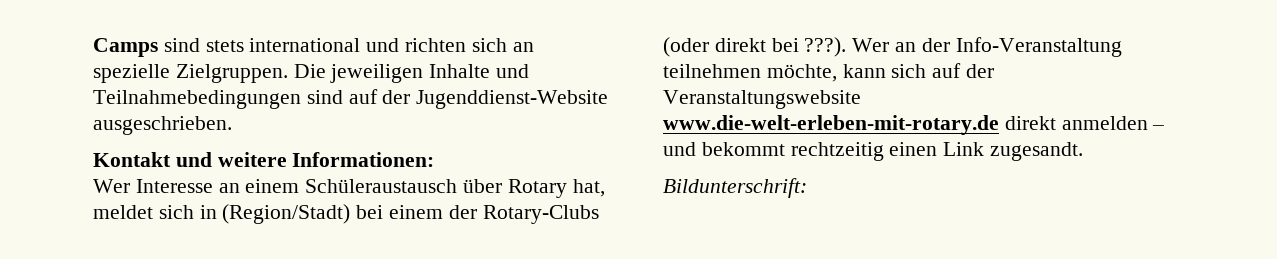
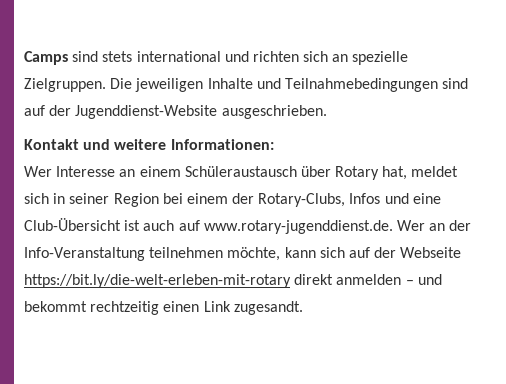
- Wer Interesse an einem Schüleraustausch über Rotary hat, meldet sich in (Region/Stadt) bei einem der Rotary-Clubs (oder direkt bei ???). Wer an der Info-Veranstaltung teilnehmen möchte, kann sich auf der Veranstaltungswebsite www.die-welt-erleben-mit-rotary.de direkt anmelden – und bekommt rechtzeitig einen Link zugesandt.
+ Wer Interesse an einem Schüleraustausch über Rotary hat, meldet sich in seiner Region bei einem der Rotary-Clubs, Infos und eine Club-Übersicht ist auch auf www.rotary-jugenddienst.de. Wer an der Info-Veranstaltung teilnehmen möchte, kann sich auf der Webseite https://bit.ly/die-welt-erleben-mit-rotary direkt anmelden – und bekommt rechtzeitig einen Link zugesandt.
- Bildunterschrift:

